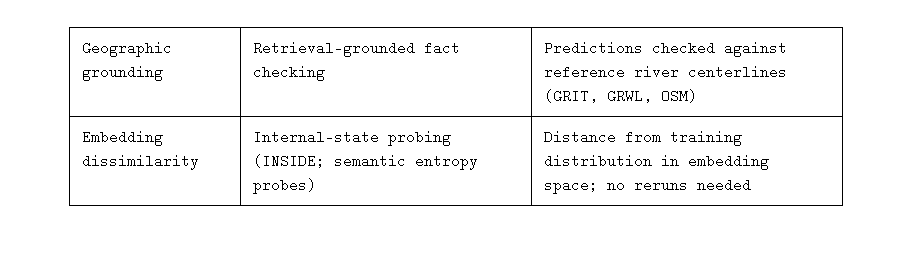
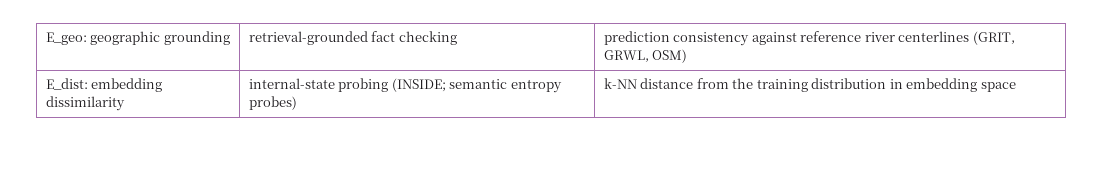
- Geographic grounding | Retrieval-grounded fact checking | Predictions checked against reference river centerlines (GRIT, GRWL, OSM)
+ E_geo: geographic grounding | retrieval-grounded fact checking | prediction consistency against reference river centerlines (GRIT, GRWL, OSM)
- Embedding dissimilarity | Internal-state probing (INSIDE; semantic entropy probes) | Distance from training distribution in embedding space; no reruns needed
+ E_dist: embedding dissimilarity | internal-state probing (INSIDE; semantic entropy probes) | k-NN distance from the training distribution in embedding space

